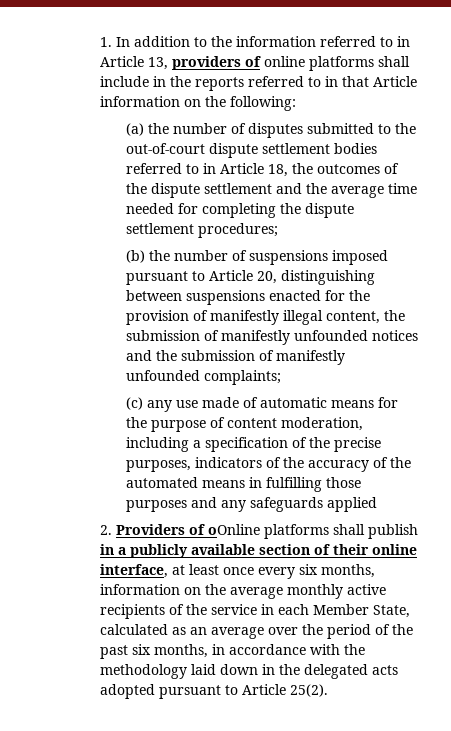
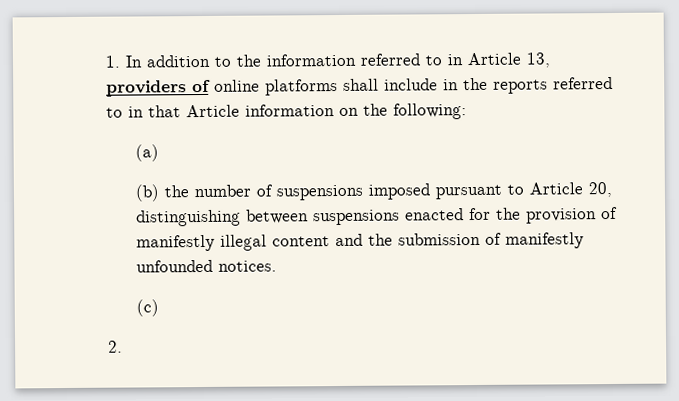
- (a) the number of disputes submitted to the out-of-court dispute settlement bodies referred to in Article 18, the outcomes of the dispute settlement and the average time needed for completing the dispute settlement procedures;
+ (a)
- (b) the number of suspensions imposed pursuant to Article 20, distinguishing between suspensions enacted for the provision of manifestly illegal content, the submission of manifestly unfounded notices and the submission of manifestly unfounded complaints;
+ (b) the number of suspensions imposed pursuant to Article 20, distinguishing between suspensions enacted for the provision of manifestly illegal content and the submission of manifestly unfounded notices.
- (c) any use made of automatic means for the purpose of content moderation, including a specification of the precise purposes, indicators of the accuracy of the automated means in fulfilling those purposes and any safeguards applied
- 2. Providers of oOnline platforms shall publish in a publicly available section of their online interface, at least once every six months, information on the average monthly active recipients of the service in each Member State, calculated as an average over the period of the past six months, in accordance with the methodology laid down in the delegated acts adopted pursuant to Article 25(2).
+ (c)
+ 2.

